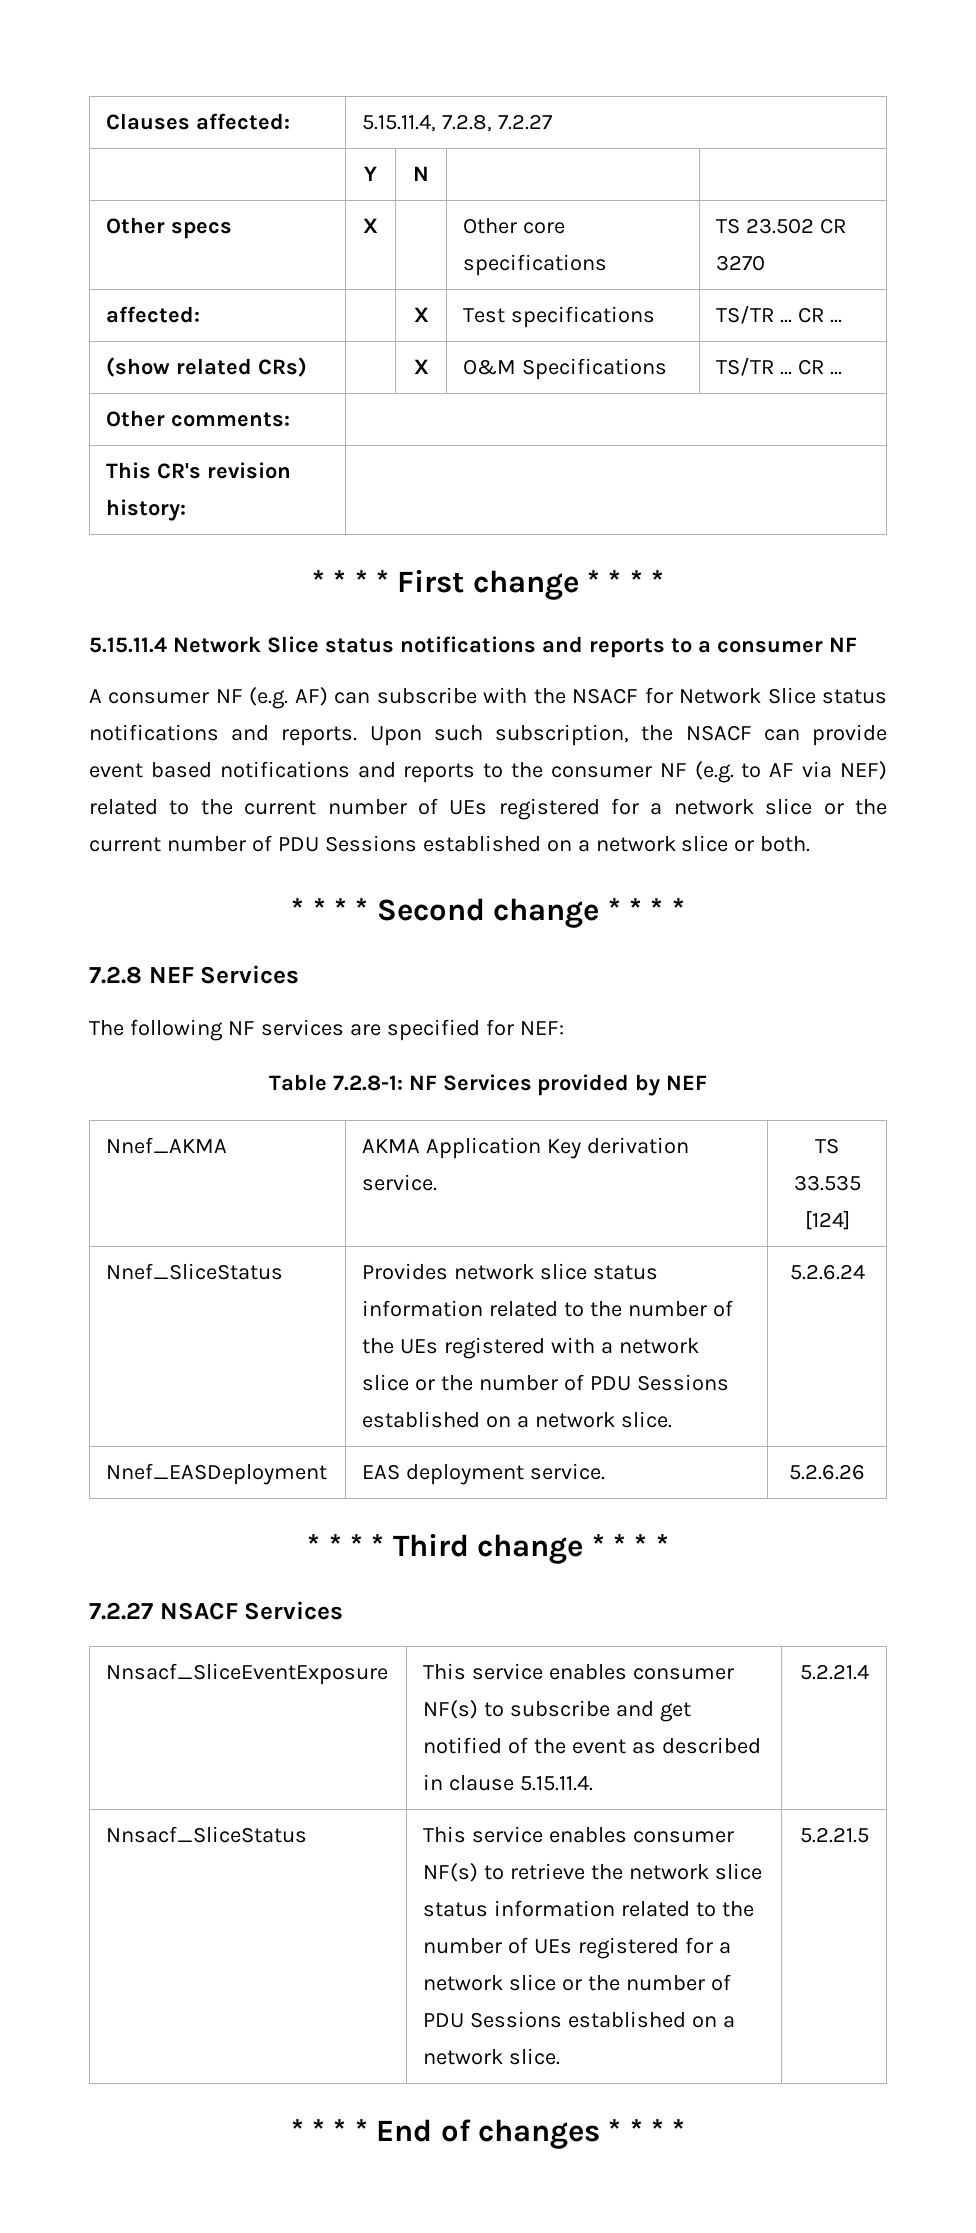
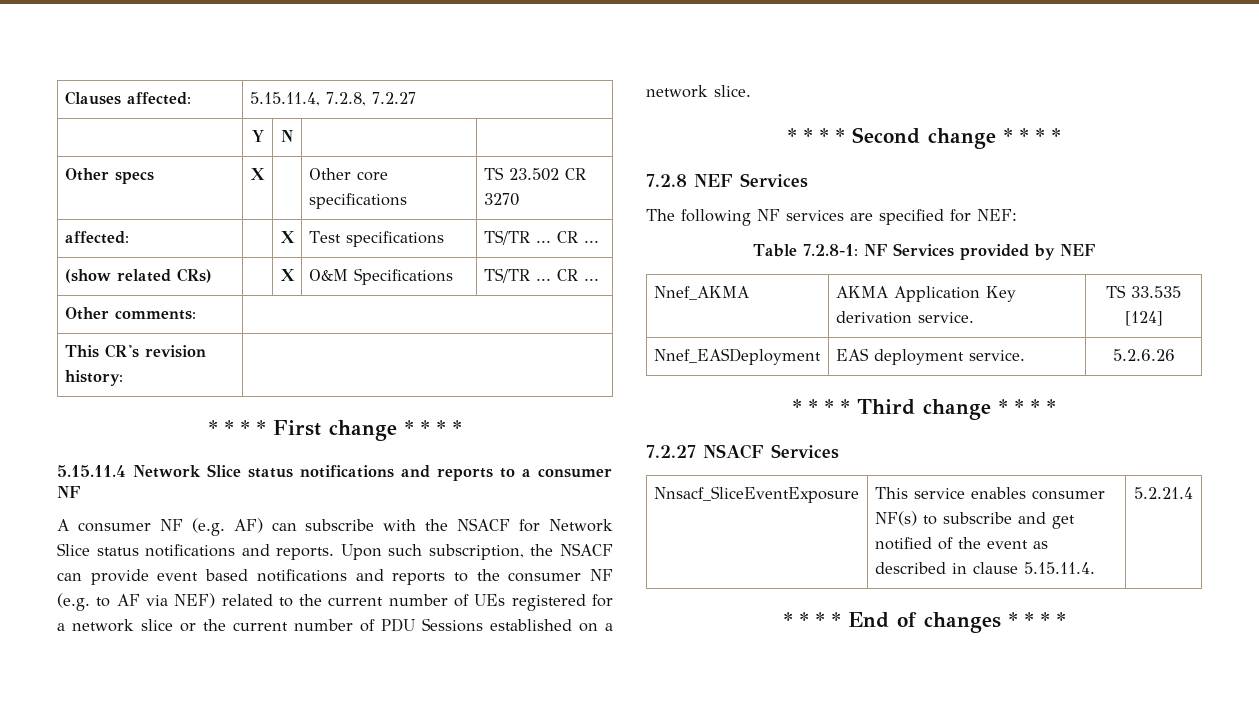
- Upon such subscription, the NSACF can provide event based notifications and reports to the consumer NF (e.g. to AF via NEF) related to the current number of UEs registered for a network slice or the current number of PDU Sessions established on a network slice or both.
+ Upon such subscription, the NSACF can provide event based notifications and reports to the consumer NF (e.g. to AF via NEF) related to the current number of UEs registered for a network slice or the current number of PDU Sessions established on a network slice.
- Nnef_SliceStatus | Provides network slice status information related to the number of the UEs registered with a network slice or the number of PDU Sessions established on a network slice. | 5.2.6.24
- Nnsacf_SliceStatus | This service enables consumer NF(s) to retrieve the network slice status information related to the number of UEs registered for a network slice or the number of PDU Sessions established on a network slice. | 5.2.21.5

